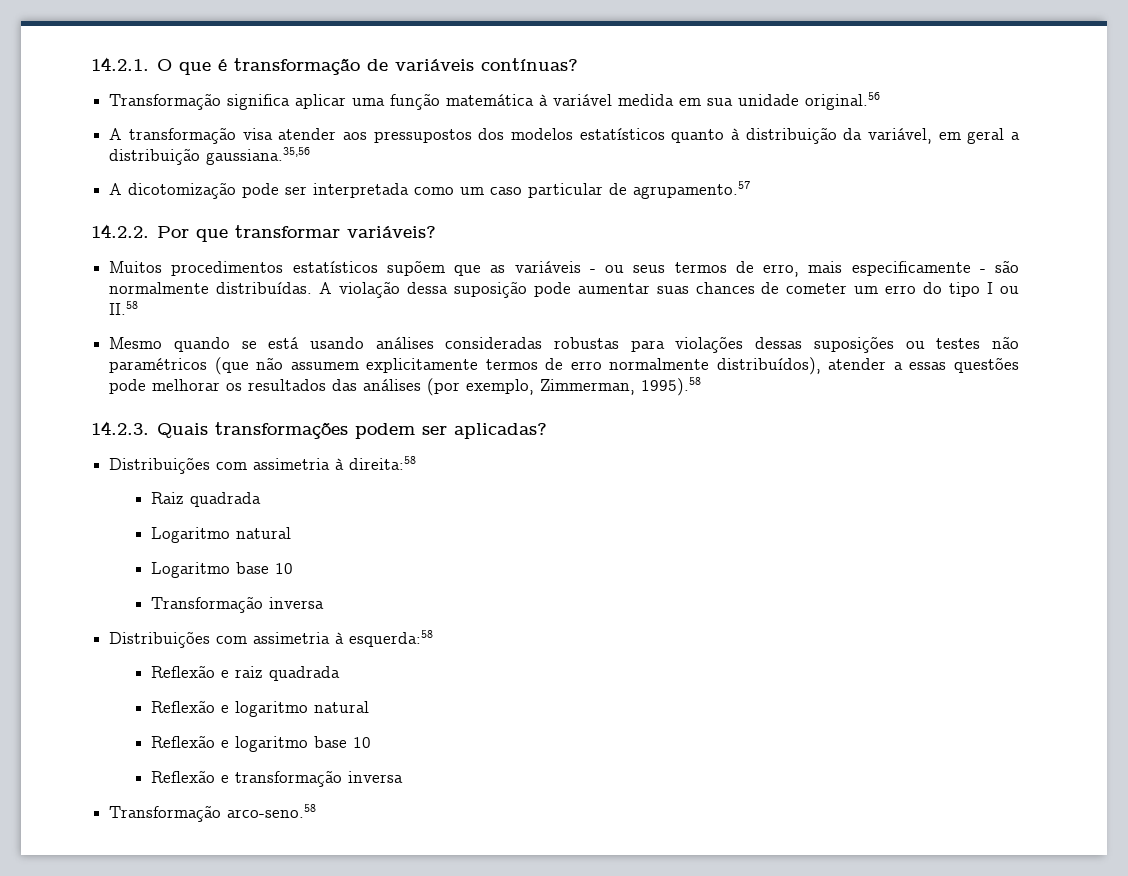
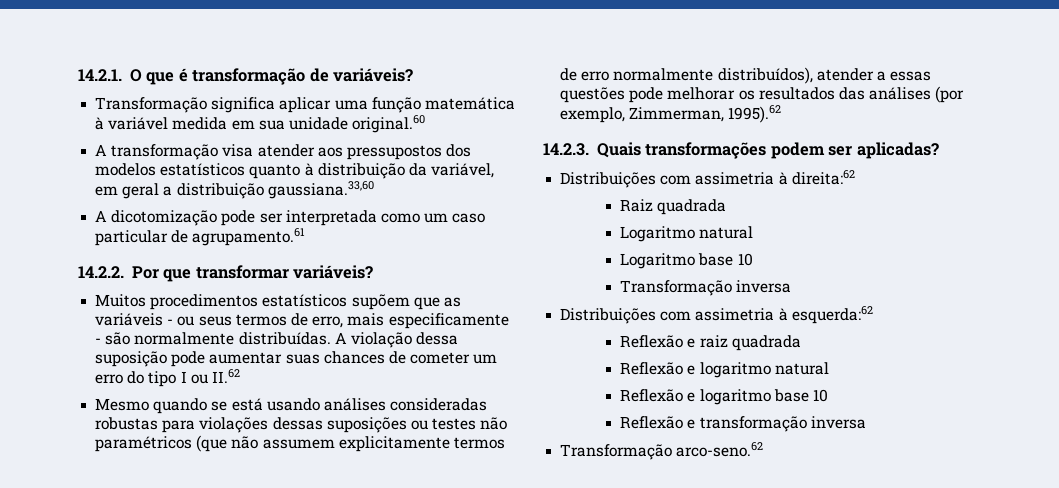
- 14.2.1. O que é transformação de variáveis contínuas?
+ 14.2.1. O que é transformação de variáveis?
- Transformação significa aplicar uma função matemática à variável medida em sua unidade original.56
+ Transformação significa aplicar uma função matemática à variável medida em sua unidade original.60
- A transformação visa atender aos pressupostos dos modelos estatísticos quanto à distribuição da variável, em geral a distribuição gaussiana.35,56
+ A transformação visa atender aos pressupostos dos modelos estatísticos quanto à distribuição da variável, em geral a distribuição gaussiana.33,60
- A dicotomização pode ser interpretada como um caso particular de agrupamento.57
+ A dicotomização pode ser interpretada como um caso particular de agrupamento.61
- A violação dessa suposição pode aumentar suas chances de cometer um erro do tipo I ou II.58
+ A violação dessa suposição pode aumentar suas chances de cometer um erro do tipo I ou II.62
- Mesmo quando se está usando análises consideradas robustas para violações dessas suposições ou testes não paramétricos (que não assumem explicitamente termos de erro normalmente distribuídos), atender a essas questões pode melhorar os resultados das análises (por exemplo, Zimmerman, 1995).58
+ Mesmo quando se está usando análises consideradas robustas para violações dessas suposições ou testes não paramétricos (que não assumem explicitamente termos de erro normalmente distribuídos), atender a essas questões pode melhorar os resultados das análises (por exemplo, Zimmerman, 1995).62
- Distribuições com assimetria à direita:58
+ Distribuições com assimetria à direita:62
- Distribuições com assimetria à esquerda:58
+ Distribuições com assimetria à esquerda:62
- Transformação arco-seno.58
+ Transformação arco-seno.62

